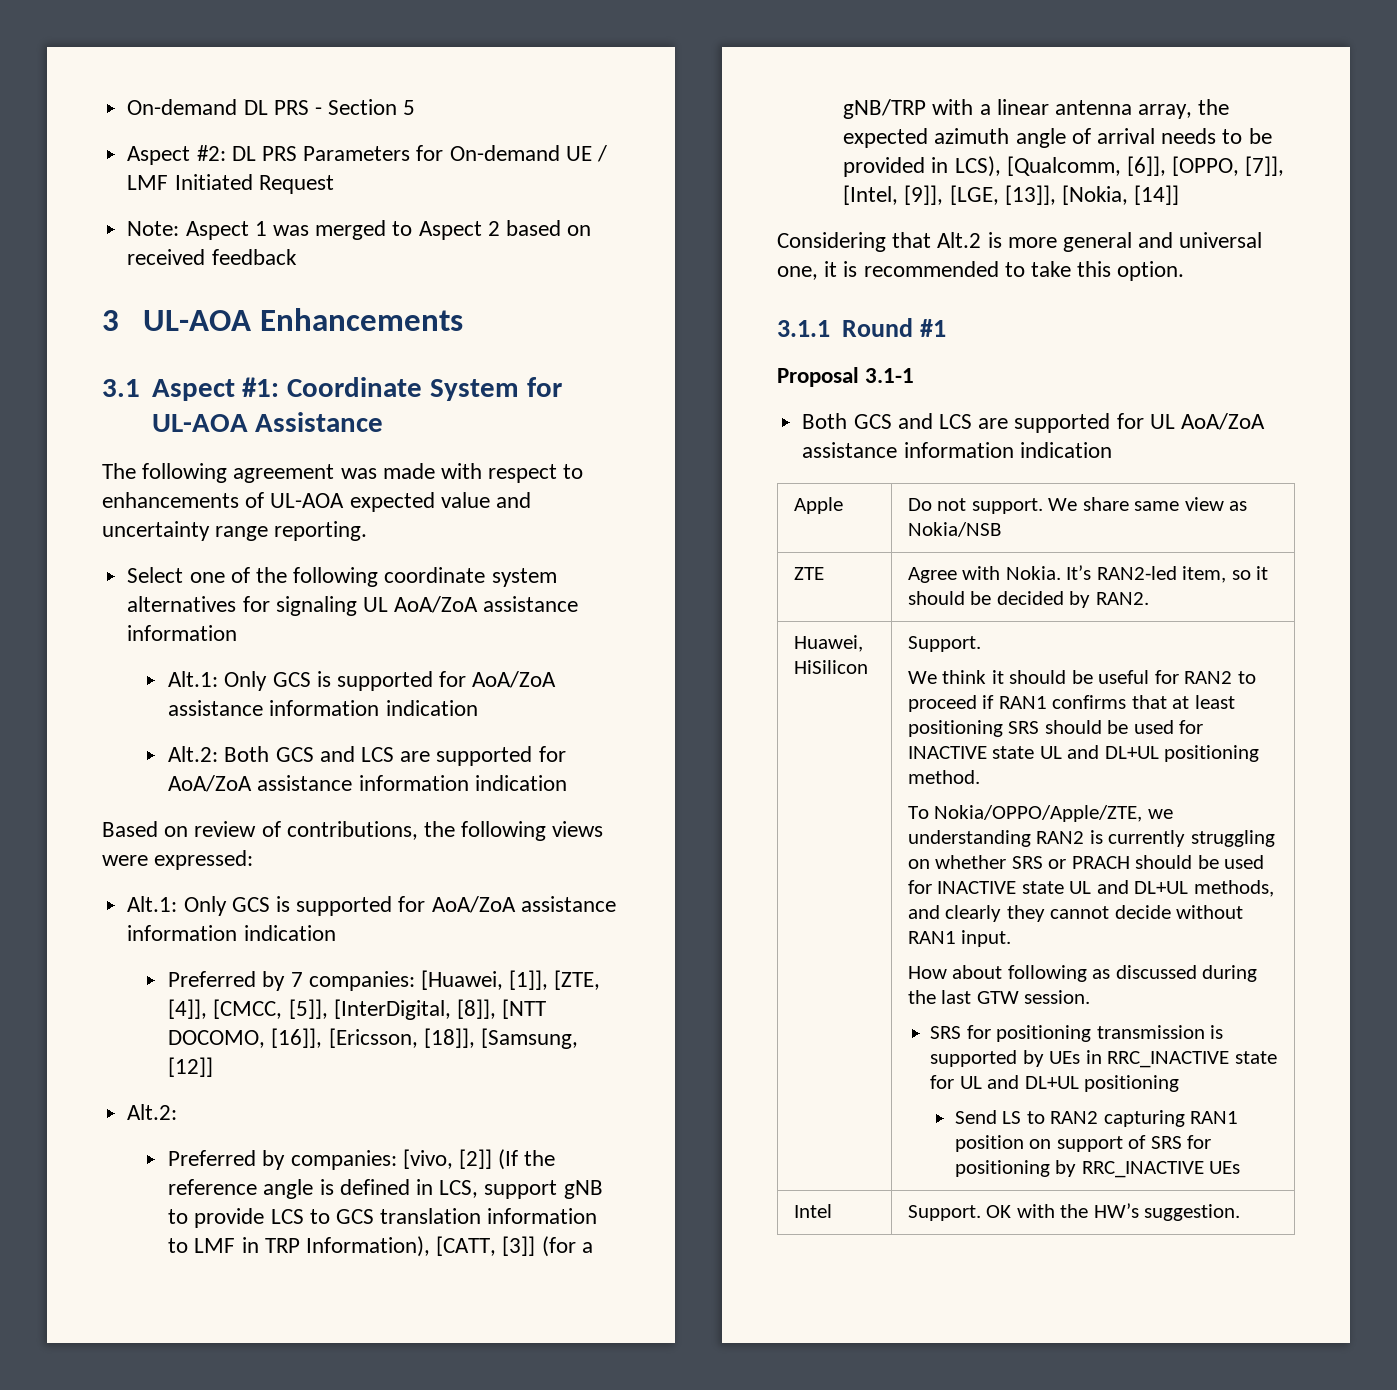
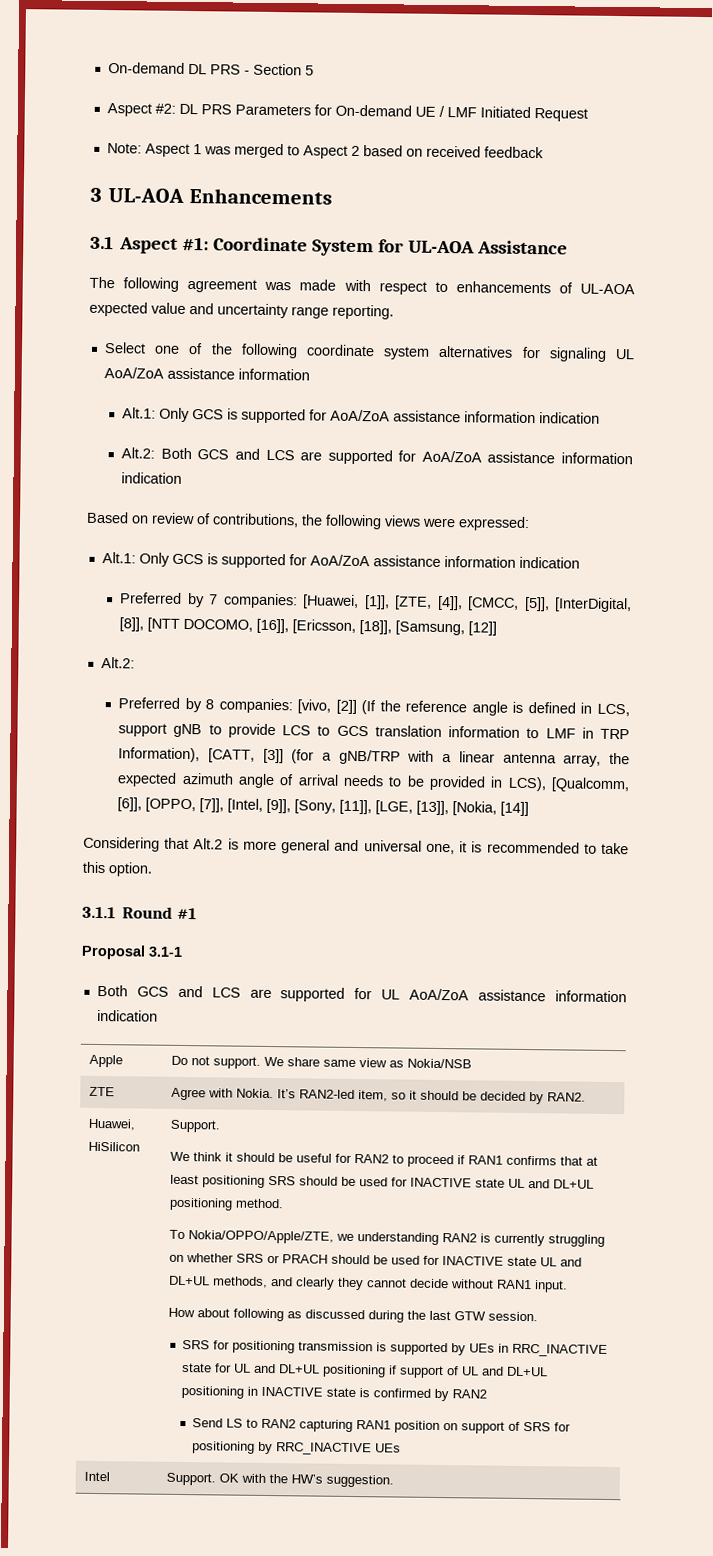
- Preferred by companies: [vivo, [2]] (If the reference angle is defined in LCS, support gNB to provide LCS to GCS translation information to LMF in TRP Information), [CATT, [3]] (for a gNB/TRP with a linear antenna array, the expected azimuth angle of arrival needs to be provided in LCS), [Qualcomm, [6]], [OPPO, [7]], [Intel, [9]], [LGE, [13]], [Nokia, [14]]
+ Preferred by 8 companies: [vivo, [2]] (If the reference angle is defined in LCS, support gNB to provide LCS to GCS translation information to LMF in TRP Information), [CATT, [3]] (for a gNB/TRP with a linear antenna array, the expected azimuth angle of arrival needs to be provided in LCS), [Qualcomm, [6]], [OPPO, [7]], [Intel, [9]], [Sony, [11]], [LGE, [13]], [Nokia, [14]]
- SRS for positioning transmission is supported by UEs in RRC_INACTIVE state for UL and DL+UL positioning
+ SRS for positioning transmission is supported by UEs in RRC_INACTIVE state for UL and DL+UL positioning if support of UL and DL+UL positioning in INACTIVE state is confirmed by RAN2

